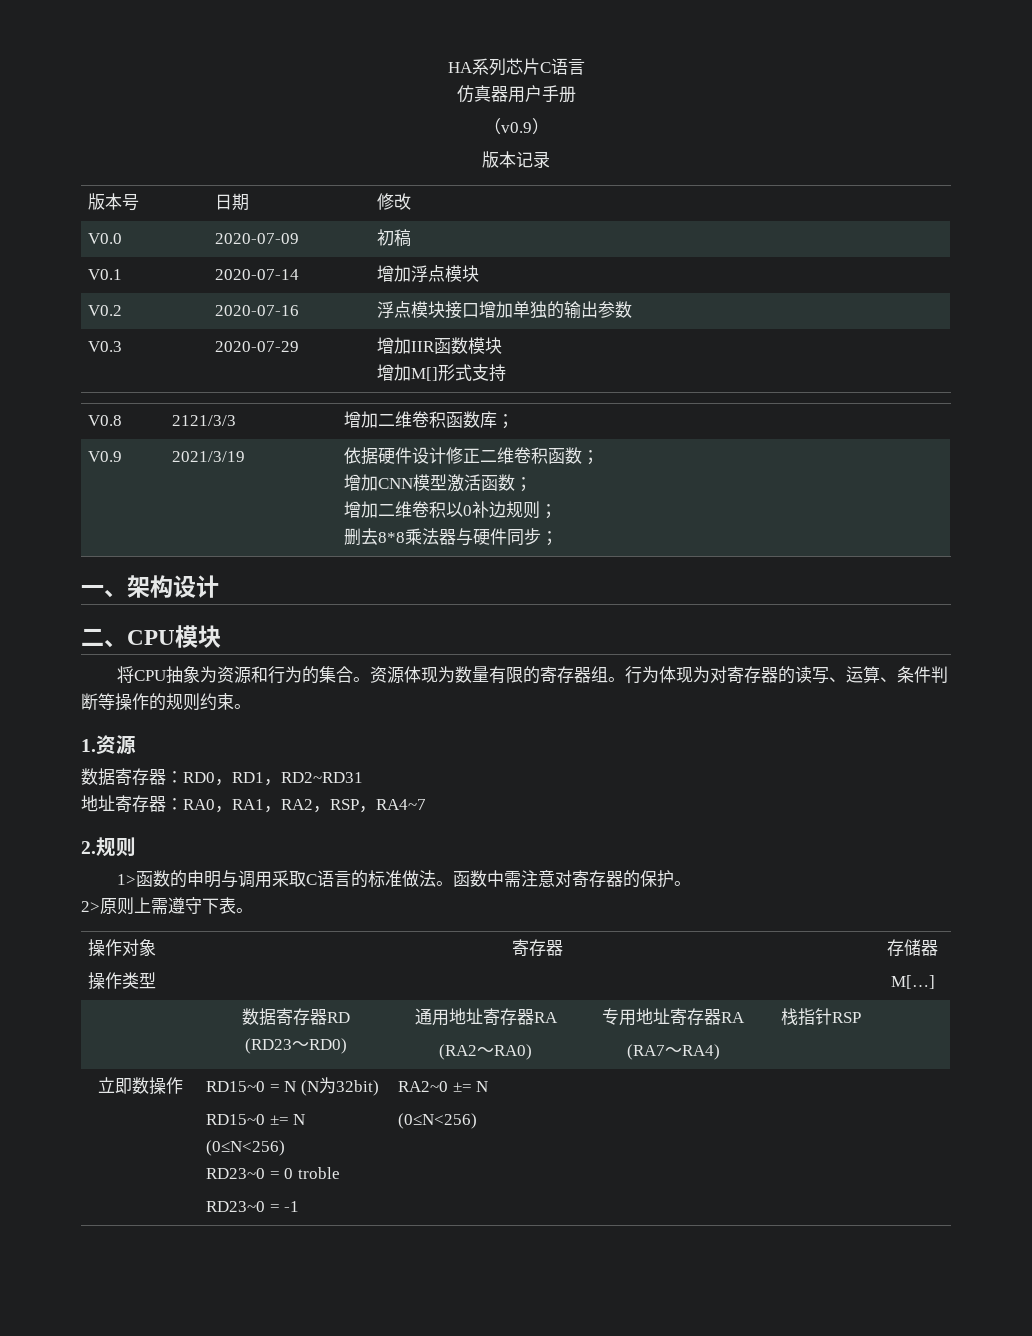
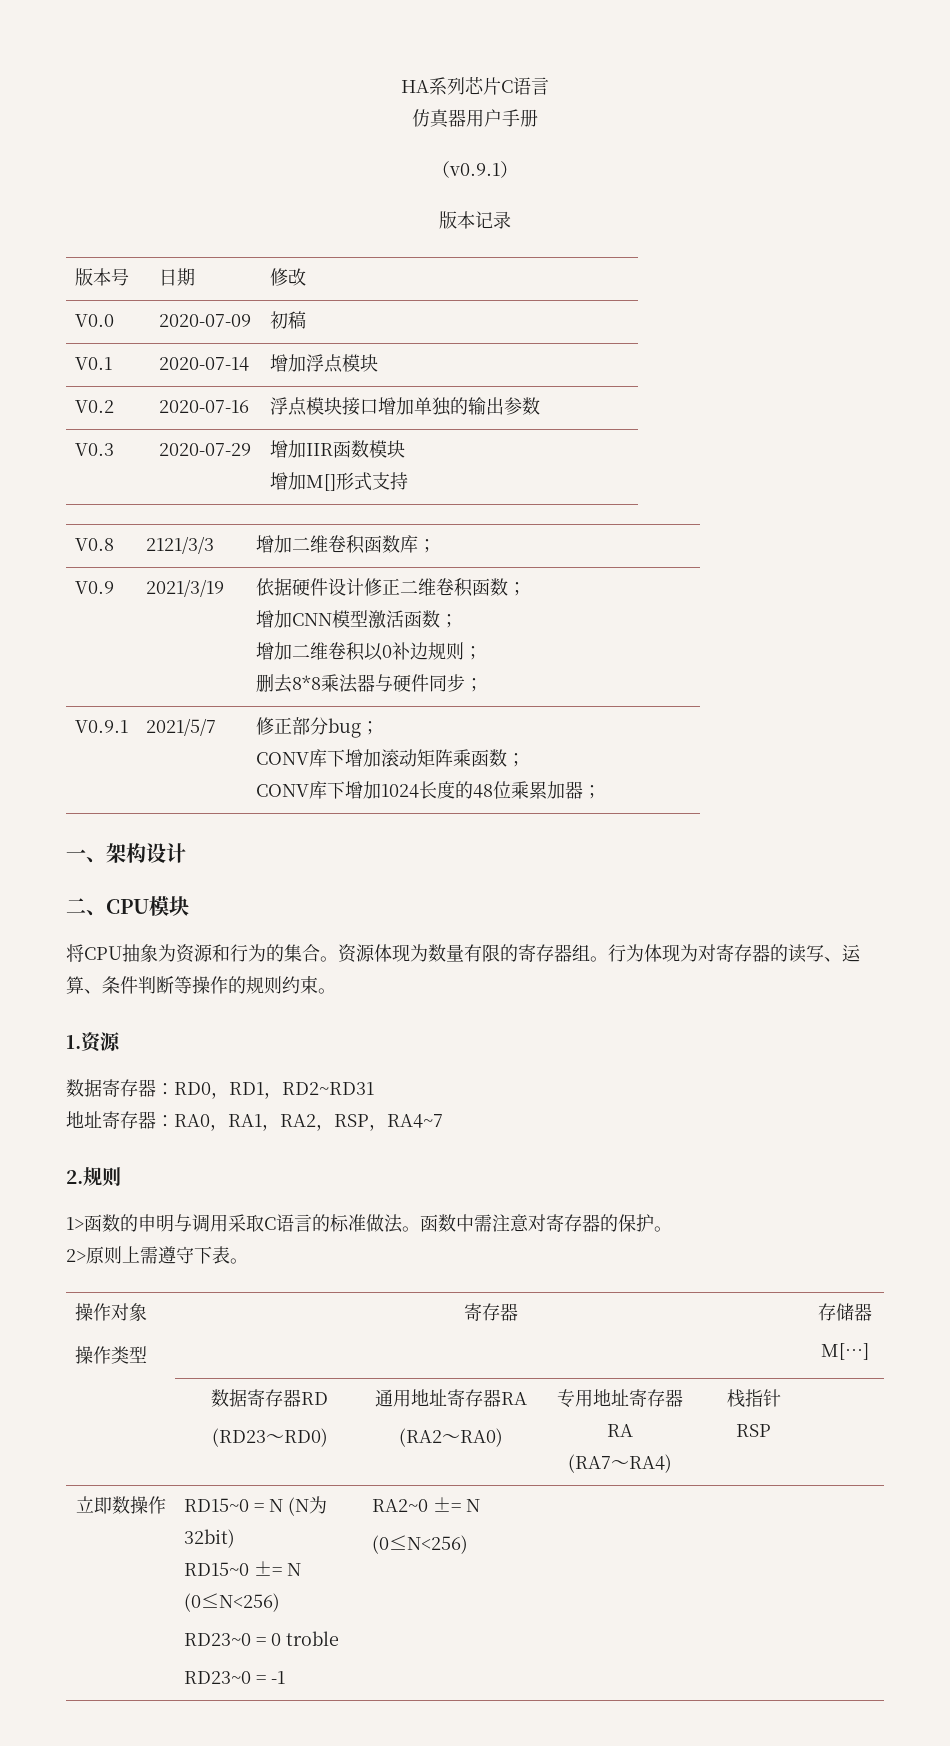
- （v0.9）
+ （v0.9.1）
+ V0.9.1 | 2021/5/7 | 修正部分bug；
+ CONV库下增加滚动矩阵乘函数；
+ CONV库下增加1024长度的48位乘累加器；

